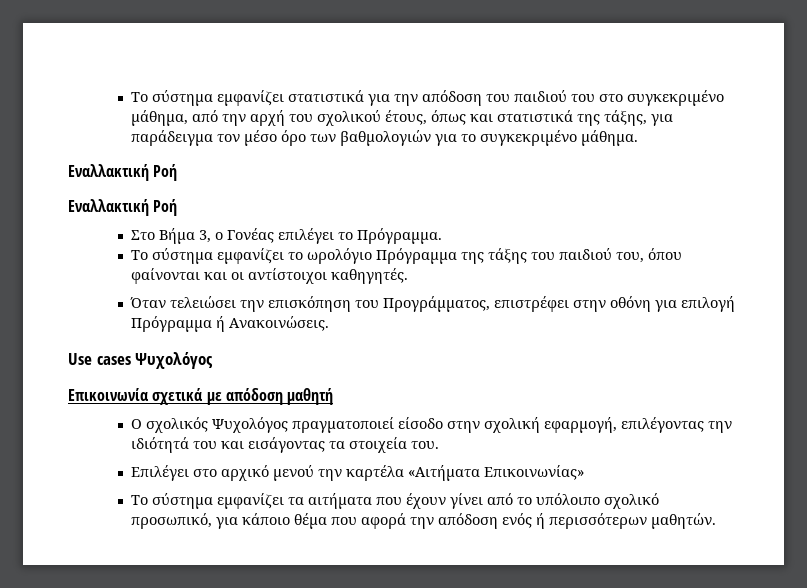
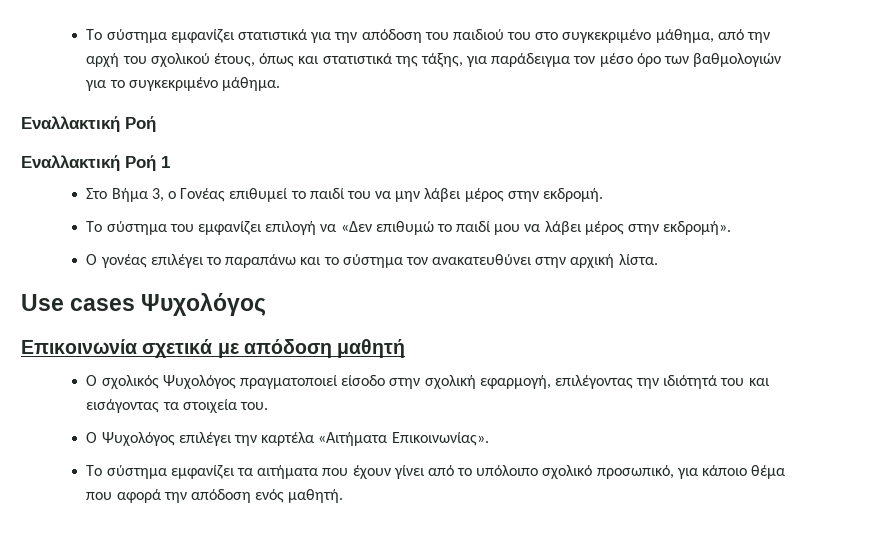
  Το σύστημα εμφανίζει στατιστικά για την απόδοση του παιδιού του στο συγκεκριμένο μάθημα, από την αρχή του σχολικού έτους, όπως και στατιστικά της τάξης, για παράδειγμα τον μέσο όρο των βαθμολογιών για το συγκεκριμένο μάθημα.
  Εναλλακτική Ροή
- Εναλλακτική Ροή
+ Εναλλακτική Ροή 1
- Στο Βήμα 3, ο Γονέας επιλέγει το Πρόγραμμα.
- Το σύστημα εμφανίζει το ωρολόγιο Πρόγραμμα της τάξης του παιδιού του, όπου φαίνονται και οι αντίστοιχοι καθηγητές.
- Όταν τελειώσει την επισκόπηση του Προγράμματος, επιστρέφει στην οθόνη για επιλογή Πρόγραμμα ή Ανακοινώσεις.
+ Στο Βήμα 3, ο Γονέας επιθυμεί το παιδί του να μην λάβει μέρος στην εκδρομή.
+ Το σύστημα του εμφανίζει επιλογή να «Δεν επιθυμώ το παιδί μου να λάβει μέρος στην εκδρομή».
+ Ο γονέας επιλέγει το παραπάνω και το σύστημα τον ανακατευθύνει στην αρχική λίστα.
- Επιλέγει στο αρχικό μενού την καρτέλα «Αιτήματα Επικοινωνίας»
+ Ο Ψυχολόγος επιλέγει την καρτέλα «Αιτήματα Επικοινωνίας».
- Το σύστημα εμφανίζει τα αιτήματα που έχουν γίνει από το υπόλοιπο σχολικό προσωπικό, για κάποιο θέμα που αφορά την απόδοση ενός ή περισσότερων μαθητών.
+ Το σύστημα εμφανίζει τα αιτήματα που έχουν γίνει από το υπόλοιπο σχολικό προσωπικό, για κάποιο θέμα που αφορά την απόδοση ενός μαθητή.

